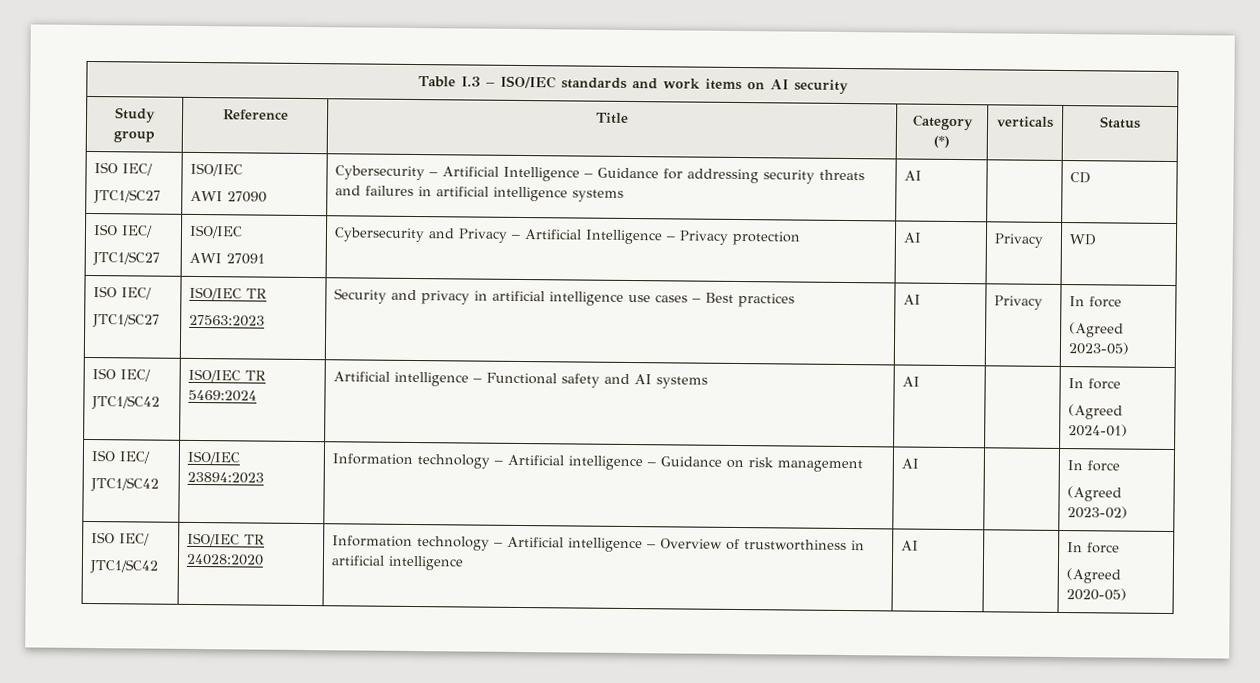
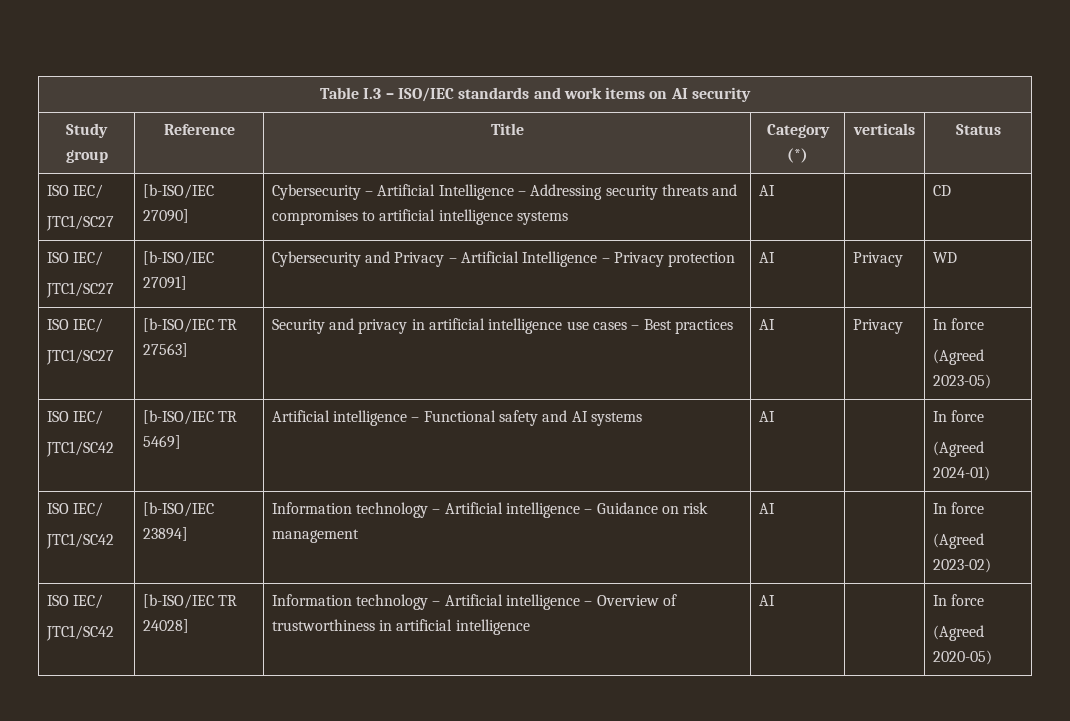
  Study group | Reference | Title | Category (*) | verticals | Status
  ISO IEC/
- JTC1/SC27 | ISO/IEC
- AWI 27090 | Cybersecurity – Artificial Intelligence – Guidance for addressing security threats and failures in artificial intelligence systems | AI | | CD
+ JTC1/SC27 | [b-ISO/IEC 27090] | Cybersecurity – Artificial Intelligence – Addressing security threats and compromises to artificial intelligence systems | AI | | CD
  ISO IEC/
- JTC1/SC27 | ISO/IEC
- AWI 27091 | Cybersecurity and Privacy – Artificial Intelligence – Privacy protection | AI | Privacy | WD
+ JTC1/SC27 | [b-ISO/IEC 27091] | Cybersecurity and Privacy – Artificial Intelligence – Privacy protection | AI | Privacy | WD
  ISO IEC/
- JTC1/SC27 | ISO/IEC TR
- 27563:2023 | Security and privacy in artificial intelligence use cases – Best practices | AI | Privacy | In force
+ JTC1/SC27 | [b-ISO/IEC TR 27563] | Security and privacy in artificial intelligence use cases – Best practices | AI | Privacy | In force
  (Agreed 2023-05)
  ISO IEC/
- JTC1/SC42 | ISO/IEC TR 5469:2024 | Artificial intelligence – Functional safety and AI systems | AI | | In force
+ JTC1/SC42 | [b-ISO/IEC TR 5469] | Artificial intelligence – Functional safety and AI systems | AI | | In force
  (Agreed 2024-01)
  ISO IEC/
- JTC1/SC42 | ISO/IEC 23894:2023 | Information technology – Artificial intelligence – Guidance on risk management | AI | | In force
+ JTC1/SC42 | [b-ISO/IEC 23894] | Information technology – Artificial intelligence – Guidance on risk management | AI | | In force
  (Agreed 2023-02)
  ISO IEC/
- JTC1/SC42 | ISO/IEC TR 24028:2020 | Information technology – Artificial intelligence – Overview of trustworthiness in artificial intelligence | AI | | In force
+ JTC1/SC42 | [b-ISO/IEC TR 24028] | Information technology – Artificial intelligence – Overview of trustworthiness in artificial intelligence | AI | | In force

